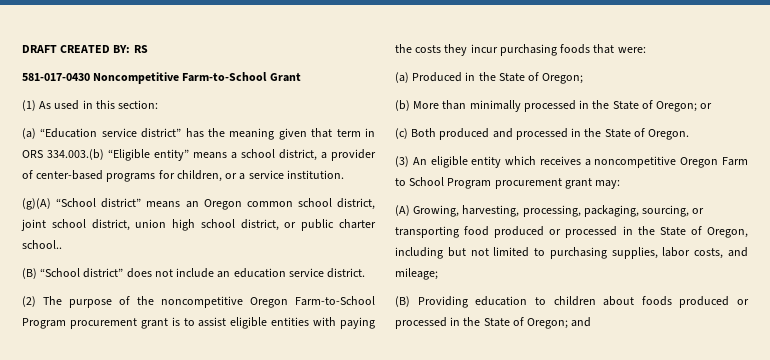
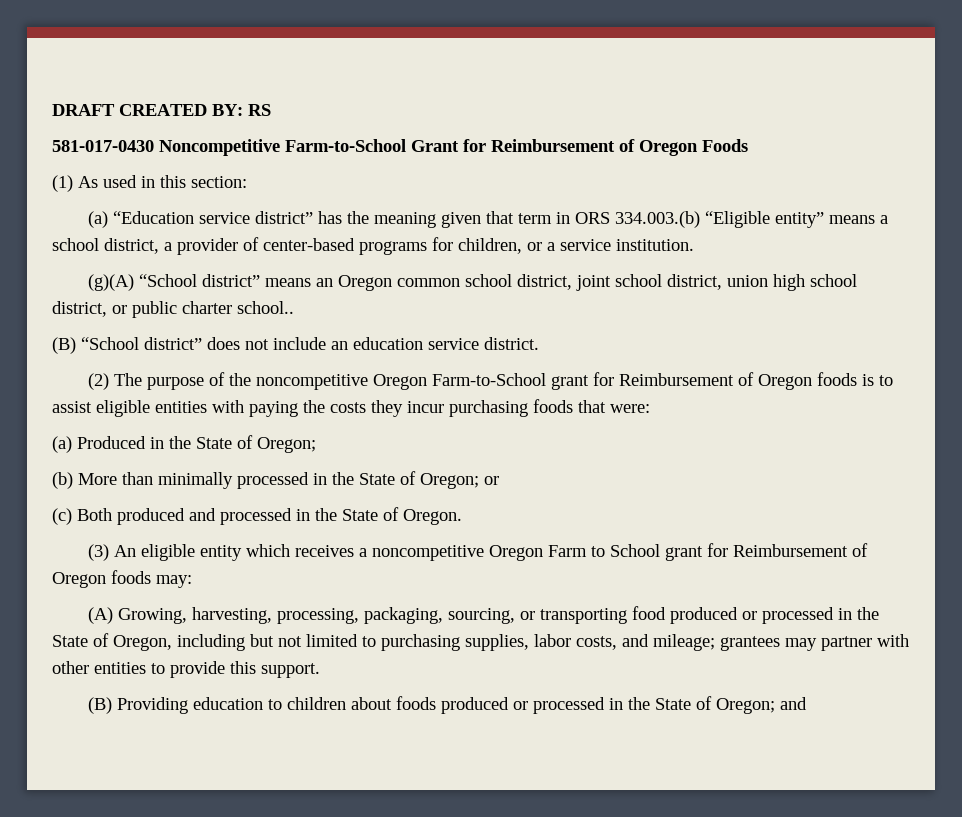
- 581-017-0430 Noncompetitive Farm-to-School Grant
+ 581-017-0430 Noncompetitive Farm-to-School Grant for Reimbursement of Oregon Foods
- (2) The purpose of the noncompetitive Oregon Farm-to-School Program procurement grant is to assist eligible entities with paying the costs they incur purchasing foods that were:
+ (2) The purpose of the noncompetitive Oregon Farm-to-School grant for Reimbursement of Oregon foods is to assist eligible entities with paying the costs they incur purchasing foods that were:
- (3) An eligible entity which receives a noncompetitive Oregon Farm to School Program procurement grant may:
+ (3) An eligible entity which receives a noncompetitive Oregon Farm to School grant for Reimbursement of Oregon foods may:
- (A) Growing, harvesting, processing, packaging, sourcing, or transporting food produced or processed in the State of Oregon, including but not limited to purchasing supplies, labor costs, and mileage;
+ (A) Growing, harvesting, processing, packaging, sourcing, or transporting food produced or processed in the State of Oregon, including but not limited to purchasing supplies, labor costs, and mileage; grantees may partner with other entities to provide this support.

